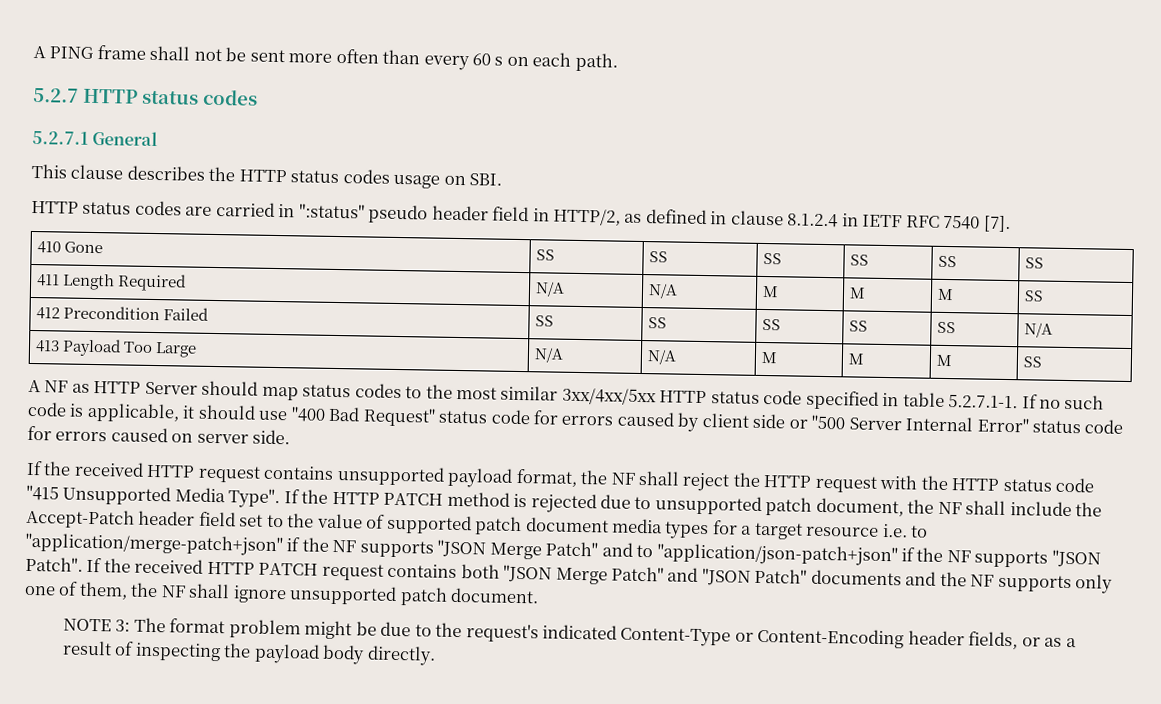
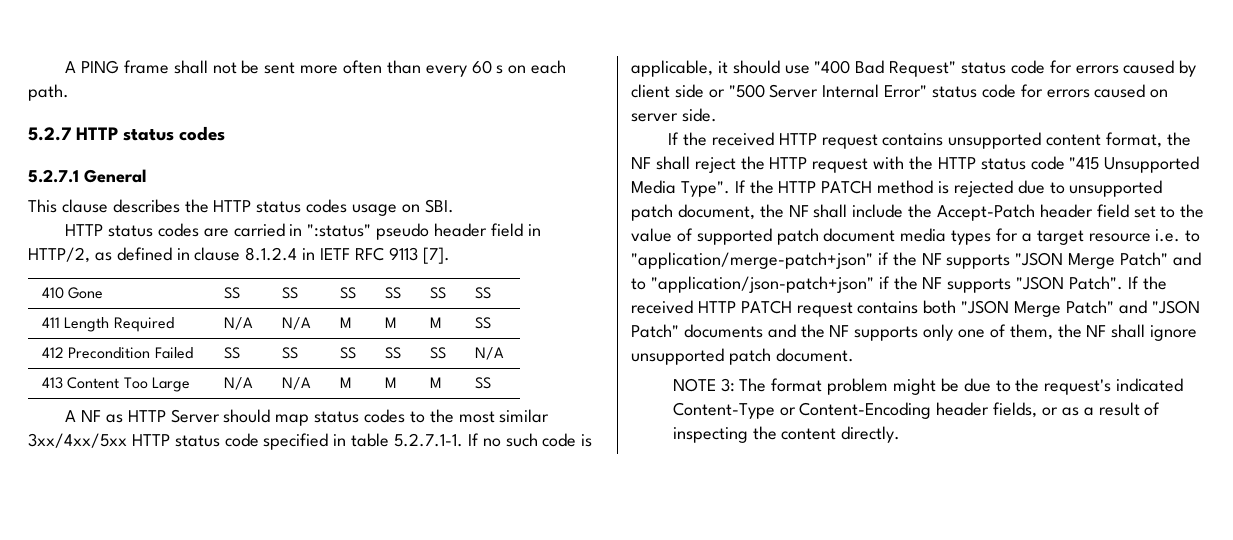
- HTTP status codes are carried in ":status" pseudo header field in HTTP/2, as defined in clause 8.1.2.4 in IETF RFC 7540 [7].
+ HTTP status codes are carried in ":status" pseudo header field in HTTP/2, as defined in clause 8.1.2.4 in IETF RFC 9113 [7].
- 413 Payload Too Large | N/A | N/A | M | M | M | SS
+ 413 Content Too Large | N/A | N/A | M | M | M | SS
- If the received HTTP request contains unsupported payload format, the NF shall reject the HTTP request with the HTTP status code "415 Unsupported Media Type".
+ If the received HTTP request contains unsupported content format, the NF shall reject the HTTP request with the HTTP status code "415 Unsupported Media Type".
- NOTE 3: The format problem might be due to the request's indicated Content-Type or Content-Encoding header fields, or as a result of inspecting the payload body directly.
+ NOTE 3: The format problem might be due to the request's indicated Content-Type or Content-Encoding header fields, or as a result of inspecting the content directly.

